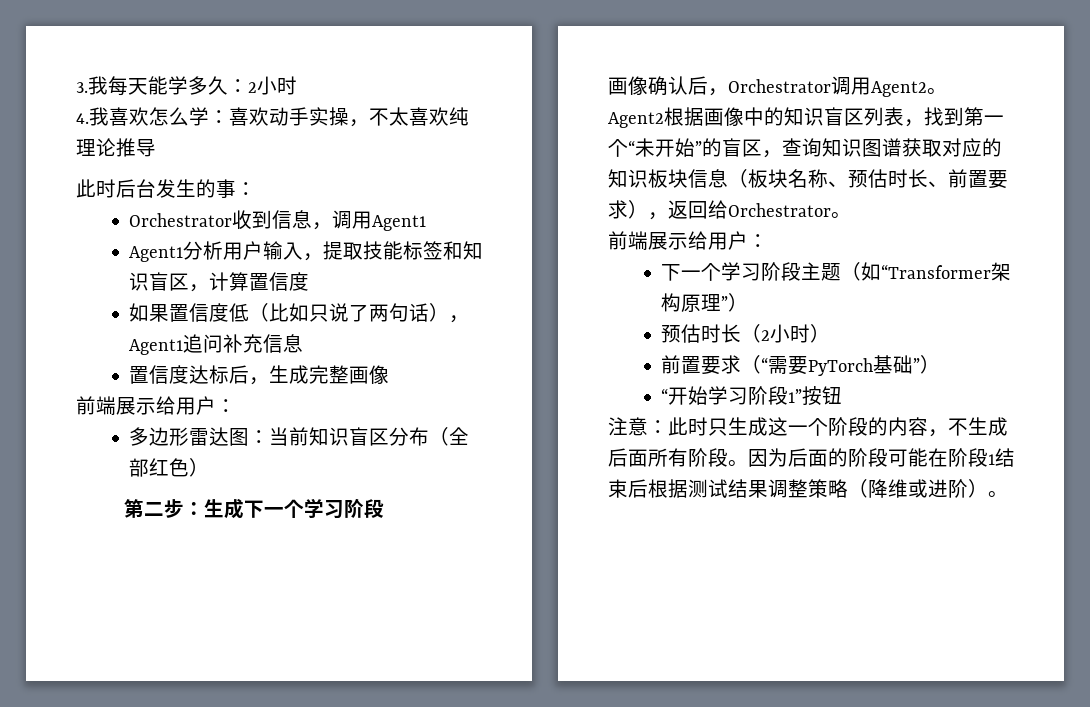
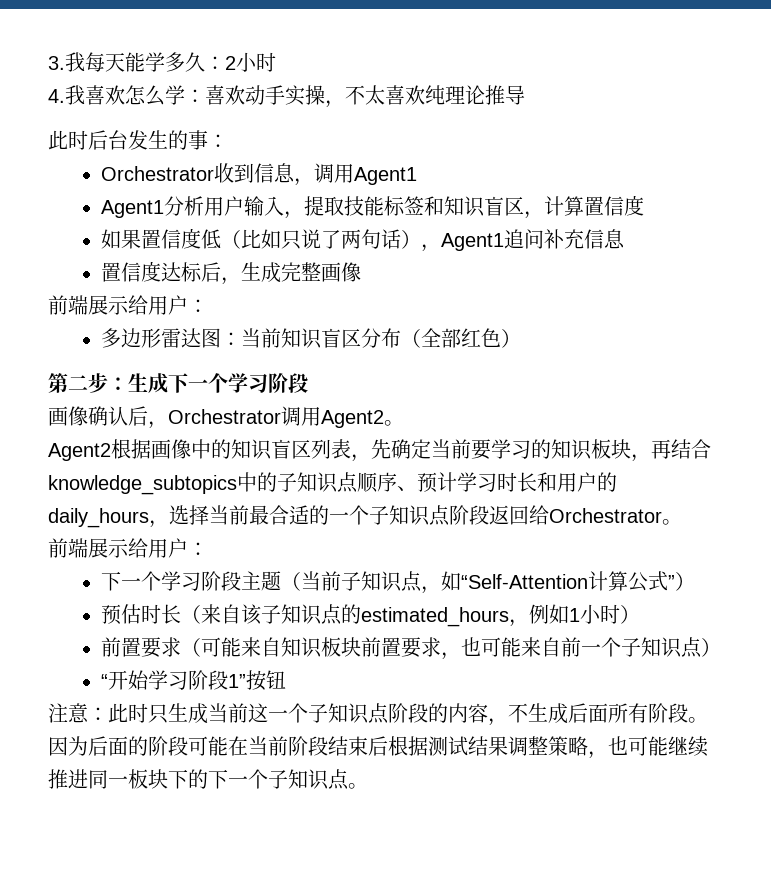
- Agent2根据画像中的知识盲区列表，找到第一个“未开始”的盲区，查询知识图谱获取对应的知识板块信息（板块名称、预估时长、前置要求），返回给Orchestrator。
+ Agent2根据画像中的知识盲区列表，先确定当前要学习的知识板块，再结合knowledge_subtopics中的子知识点顺序、预计学习时长和用户的daily_hours，选择当前最合适的一个子知识点阶段返回给Orchestrator。
- 下一个学习阶段主题（如“Transformer架构原理”）
- 预估时长（2小时）
- 前置要求（“需要PyTorch基础”）
+ 下一个学习阶段主题（当前子知识点，如“Self-Attention计算公式”）
+ 预估时长（来自该子知识点的estimated_hours，例如1小时）
+ 前置要求（可能来自知识板块前置要求，也可能来自前一个子知识点）
- 注意：此时只生成这一个阶段的内容，不生成后面所有阶段。
+ 注意：此时只生成当前这一个子知识点阶段的内容，不生成后面所有阶段。
- 因为后面的阶段可能在阶段1结束后根据测试结果调整策略（降维或进阶）。
+ 因为后面的阶段可能在当前阶段结束后根据测试结果调整策略，也可能继续推进同一板块下的下一个子知识点。

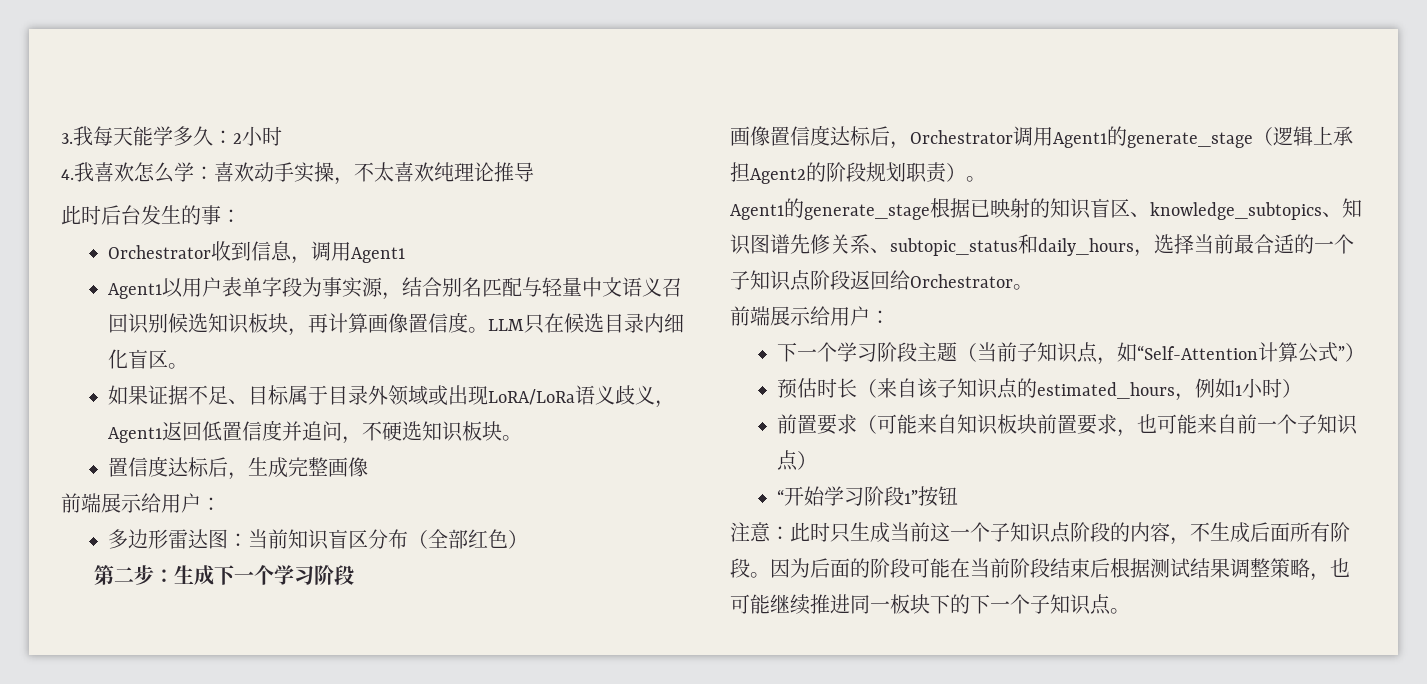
- Agent1分析用户输入，提取技能标签和知识盲区，计算置信度
- 如果置信度低（比如只说了两句话），Agent1追问补充信息
+ Agent1以用户表单字段为事实源，结合别名匹配与轻量中文语义召回识别候选知识板块，再计算画像置信度。LLM只在候选目录内细化盲区。
+ 如果证据不足、目标属于目录外领域或出现LoRA/LoRa语义歧义，Agent1返回低置信度并追问，不硬选知识板块。
- 画像确认后，Orchestrator调用Agent2。
- Agent2根据画像中的知识盲区列表，先确定当前要学习的知识板块，再结合knowledge_subtopics中的子知识点顺序、预计学习时长和用户的daily_hours，选择当前最合适的一个子知识点阶段返回给Orchestrator。
+ 画像置信度达标后，Orchestrator调用Agent1的generate_stage（逻辑上承担Agent2的阶段规划职责）。
+ Agent1的generate_stage根据已映射的知识盲区、knowledge_subtopics、知识图谱先修关系、subtopic_status和daily_hours，选择当前最合适的一个子知识点阶段返回给Orchestrator。

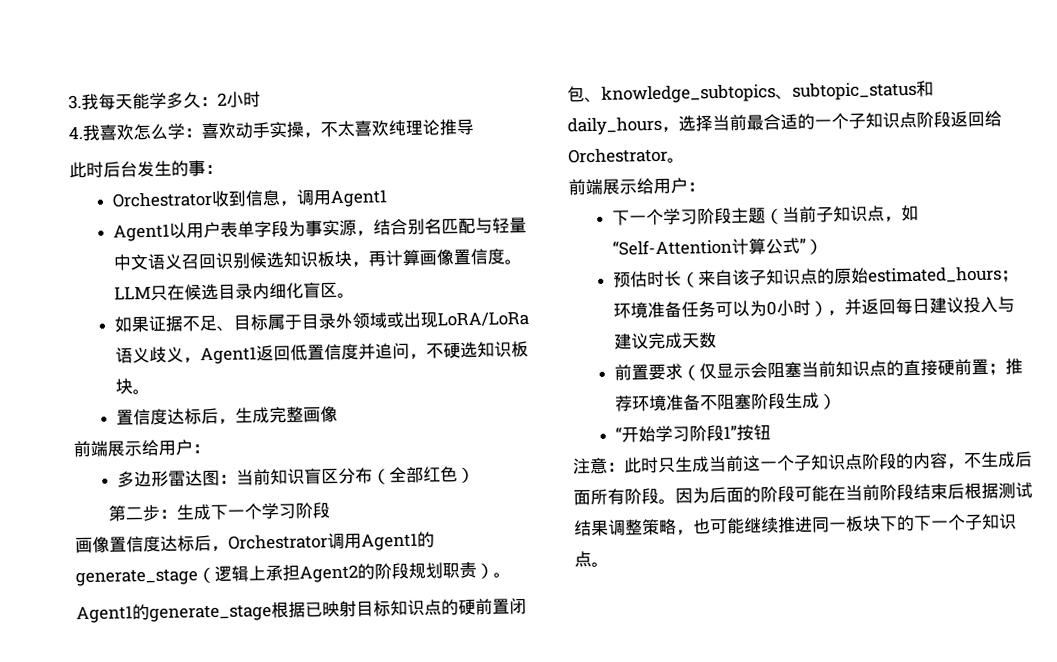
- Agent1的generate_stage根据已映射的知识盲区、knowledge_subtopics、知识图谱先修关系、subtopic_status和daily_hours，选择当前最合适的一个子知识点阶段返回给Orchestrator。
+ Agent1的generate_stage根据已映射目标知识点的硬前置闭包、knowledge_subtopics、subtopic_status和daily_hours，选择当前最合适的一个子知识点阶段返回给Orchestrator。
- 预估时长（来自该子知识点的estimated_hours，例如1小时）
- 前置要求（可能来自知识板块前置要求，也可能来自前一个子知识点）
+ 预估时长（来自该子知识点的原始estimated_hours；环境准备任务可以为0小时），并返回每日建议投入与建议完成天数
+ 前置要求（仅显示会阻塞当前知识点的直接硬前置；推荐环境准备不阻塞阶段生成）

